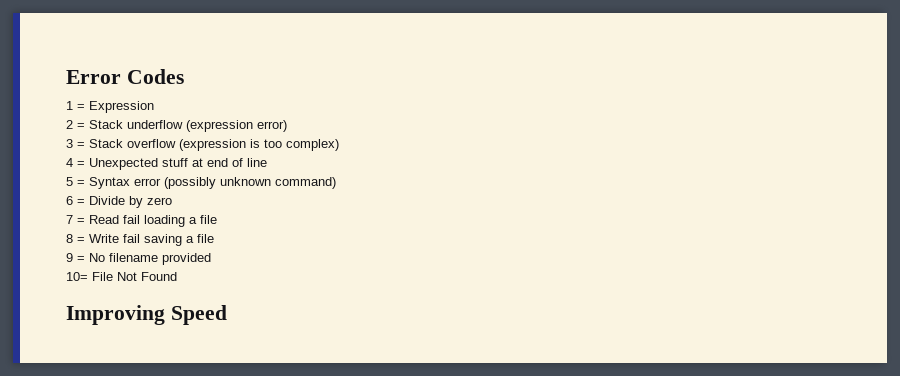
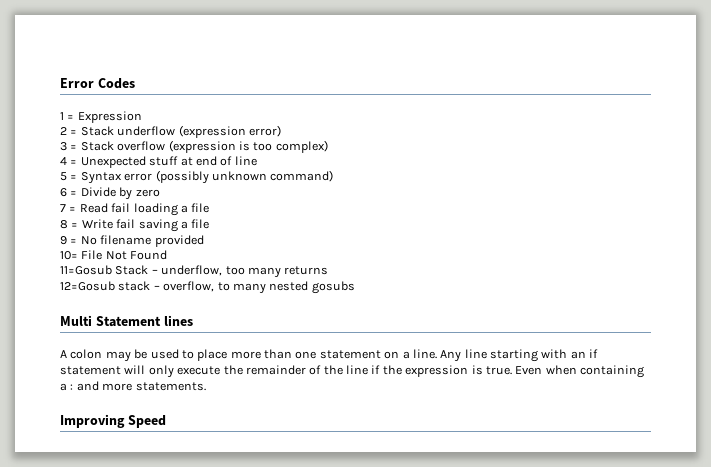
+ 11=Gosub Stack – underflow, too many returns
+ 12=Gosub stack – overflow, to many nested gosubs
+ Multi Statement lines
+ A colon may be used to place more than one statement on a line. Any line starting with an if statement will only execute the remainder of the line if the expression is true. Even when containing a : and more statements.

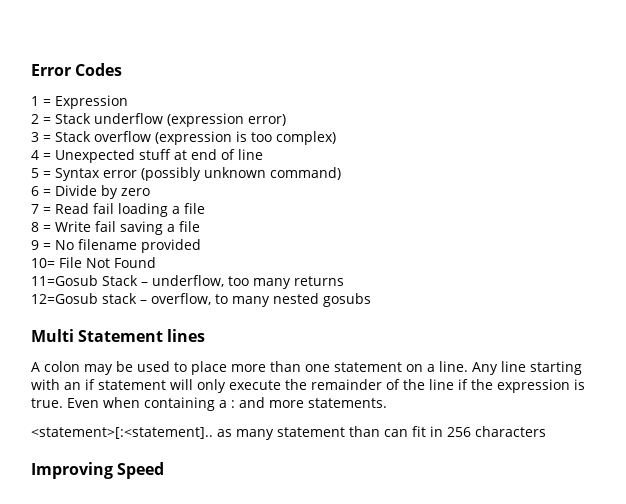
+ <statement>[:<statement].. as many statement than can fit in 256 characters

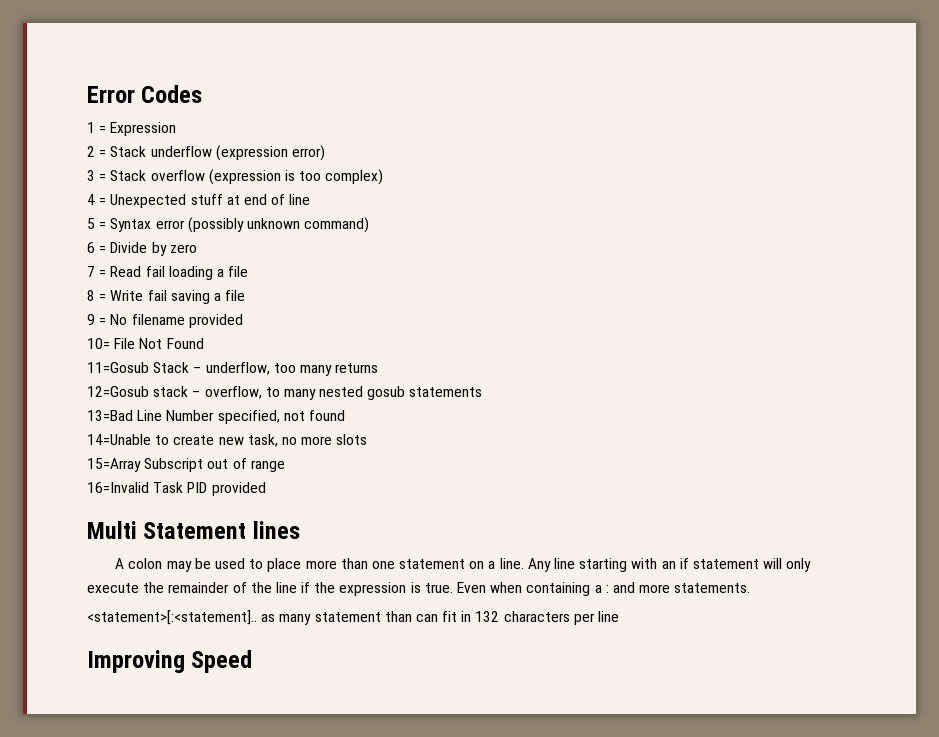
- 12=Gosub stack – overflow, to many nested gosubs
+ 12=Gosub stack – overflow, to many nested gosub statements
+ 13=Bad Line Number specified, not found
+ 14=Unable to create new task, no more slots
+ 15=Array Subscript out of range
+ 16=Invalid Task PID provided
- <statement>[:<statement].. as many statement than can fit in 256 characters
+ <statement>[:<statement].. as many statement than can fit in 132 characters per line

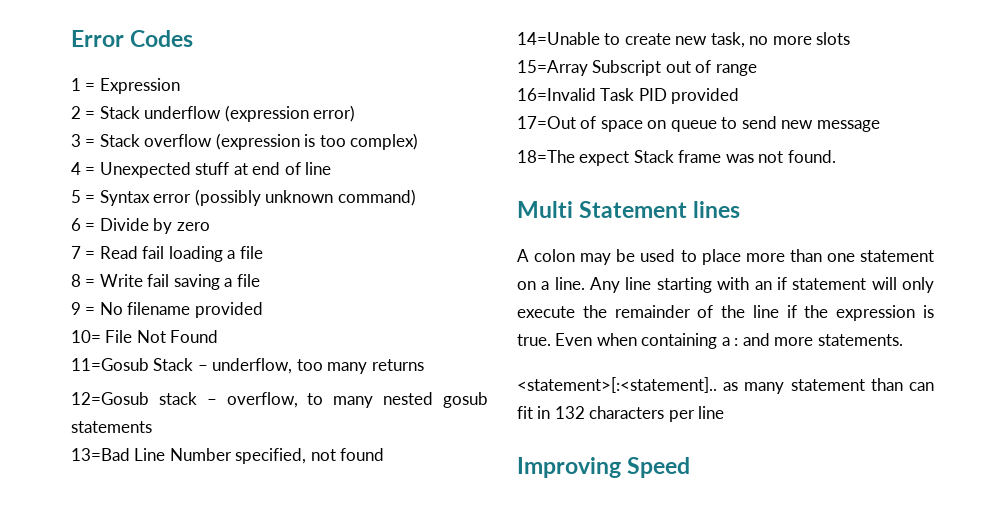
+ 17=Out of space on queue to send new message
+ 18=The expect Stack frame was not found.

